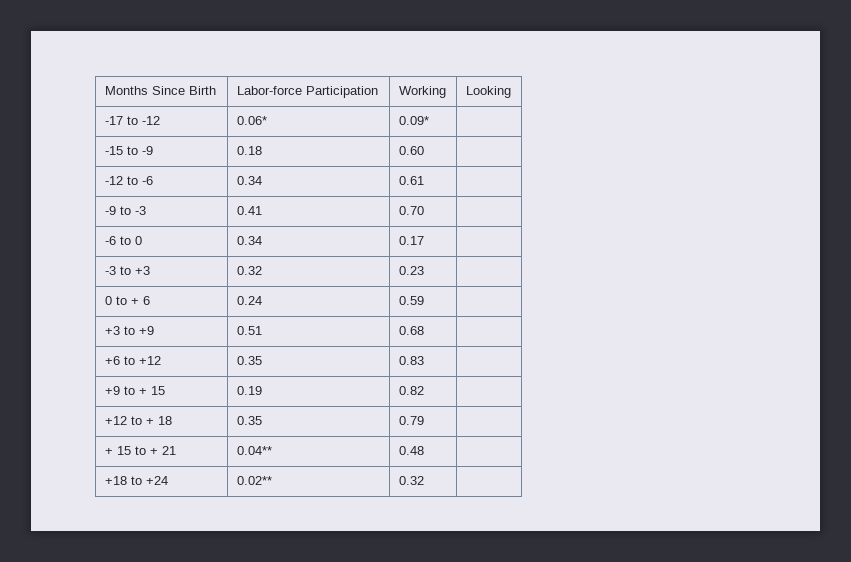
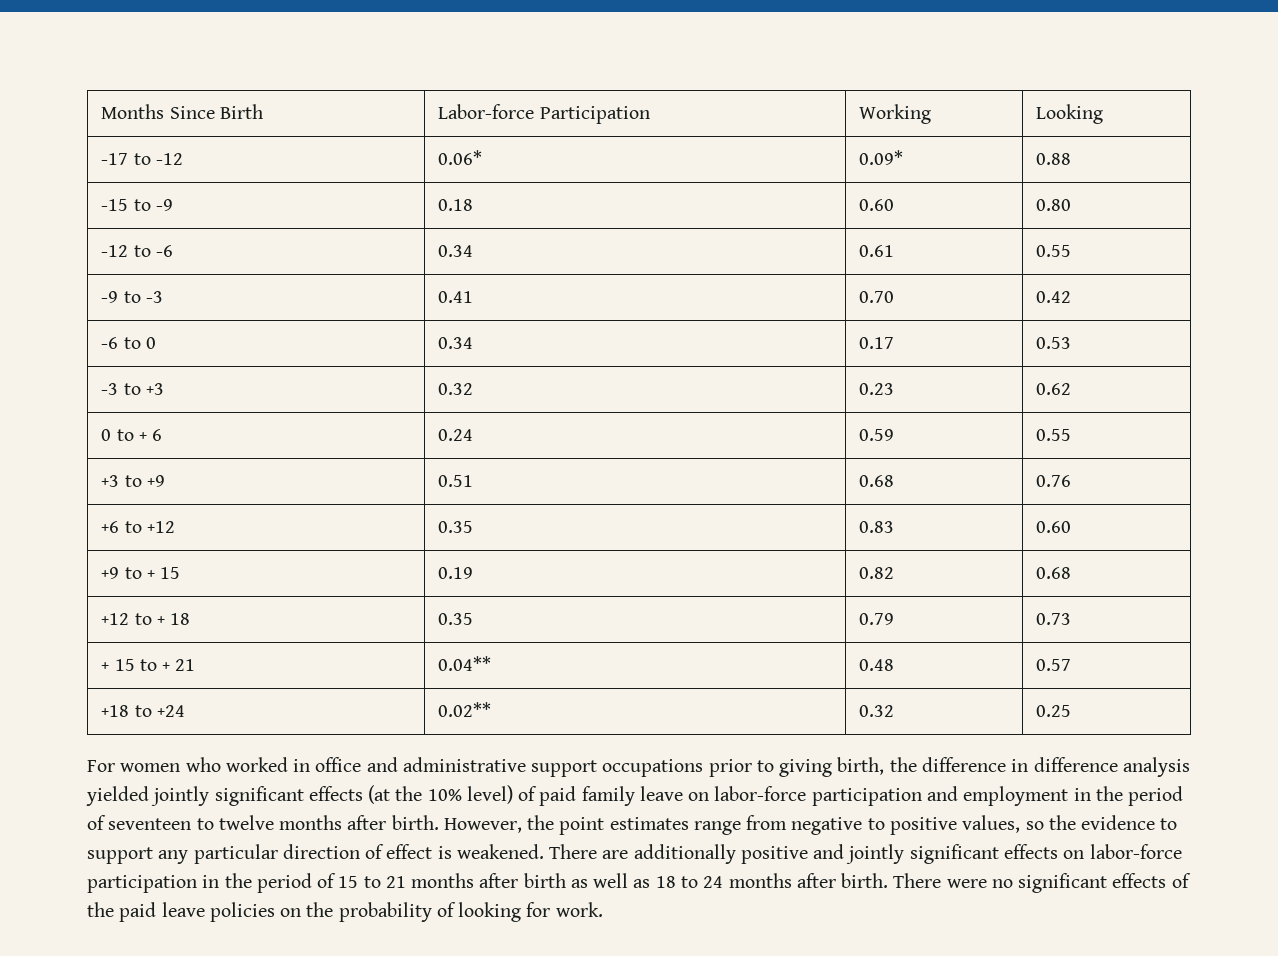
- -17 to -12 | 0.06* | 0.09* |
+ -17 to -12 | 0.06* | 0.09* | 0.88
- -15 to -9 | 0.18 | 0.60 |
+ -15 to -9 | 0.18 | 0.60 | 0.80
- -12 to -6 | 0.34 | 0.61 |
+ -12 to -6 | 0.34 | 0.61 | 0.55
- -9 to -3 | 0.41 | 0.70 |
+ -9 to -3 | 0.41 | 0.70 | 0.42
- -6 to 0 | 0.34 | 0.17 |
+ -6 to 0 | 0.34 | 0.17 | 0.53
- -3 to +3 | 0.32 | 0.23 |
+ -3 to +3 | 0.32 | 0.23 | 0.62
- 0 to + 6 | 0.24 | 0.59 |
+ 0 to + 6 | 0.24 | 0.59 | 0.55
- +3 to +9 | 0.51 | 0.68 |
+ +3 to +9 | 0.51 | 0.68 | 0.76
- +6 to +12 | 0.35 | 0.83 |
+ +6 to +12 | 0.35 | 0.83 | 0.60
- +9 to + 15 | 0.19 | 0.82 |
+ +9 to + 15 | 0.19 | 0.82 | 0.68
- +12 to + 18 | 0.35 | 0.79 |
+ +12 to + 18 | 0.35 | 0.79 | 0.73
- + 15 to + 21 | 0.04** | 0.48 |
+ + 15 to + 21 | 0.04** | 0.48 | 0.57
- +18 to +24 | 0.02** | 0.32 |
+ +18 to +24 | 0.02** | 0.32 | 0.25
+ For women who worked in office and administrative support occupations prior to giving birth, the difference in difference analysis yielded jointly significant effects (at the 10% level) of paid family leave on labor-force participation and employment in the period of seventeen to twelve months after birth. However, the point estimates range from negative to positive values, so the evidence to support any particular direction of effect is weakened. There are additionally positive and jointly significant effects on labor-force participation in the period of 15 to 21 months after birth as well as 18 to 24 months after birth. There were no significant effects of the paid leave policies on the probability of looking for work.

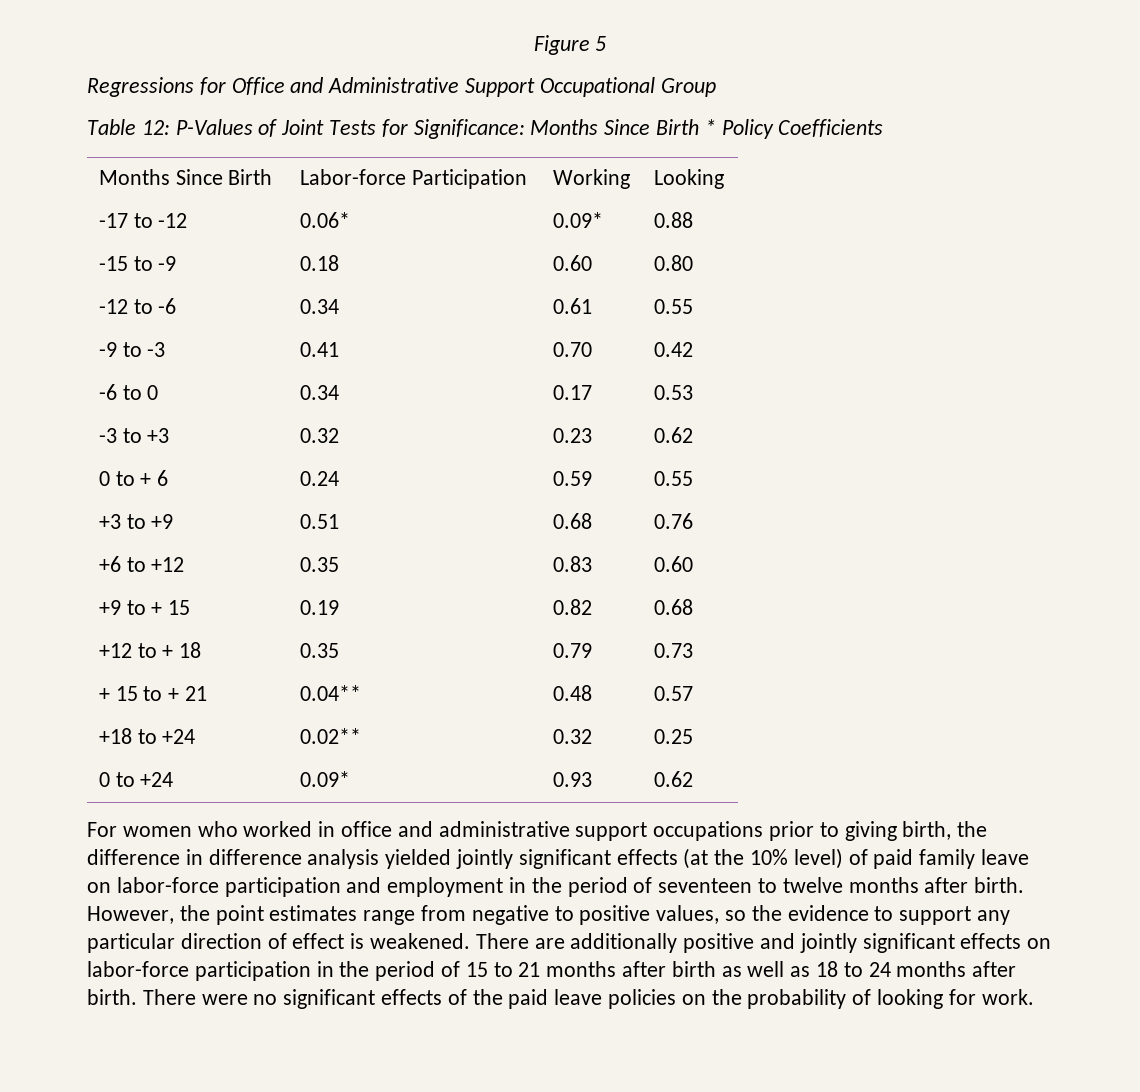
+ Figure 5
+ Regressions for Office and Administrative Support Occupational Group
+ Table 12: P-Values of Joint Tests for Significance: Months Since Birth * Policy Coefficients
+ 0 to +24 | 0.09* | 0.93 | 0.62

